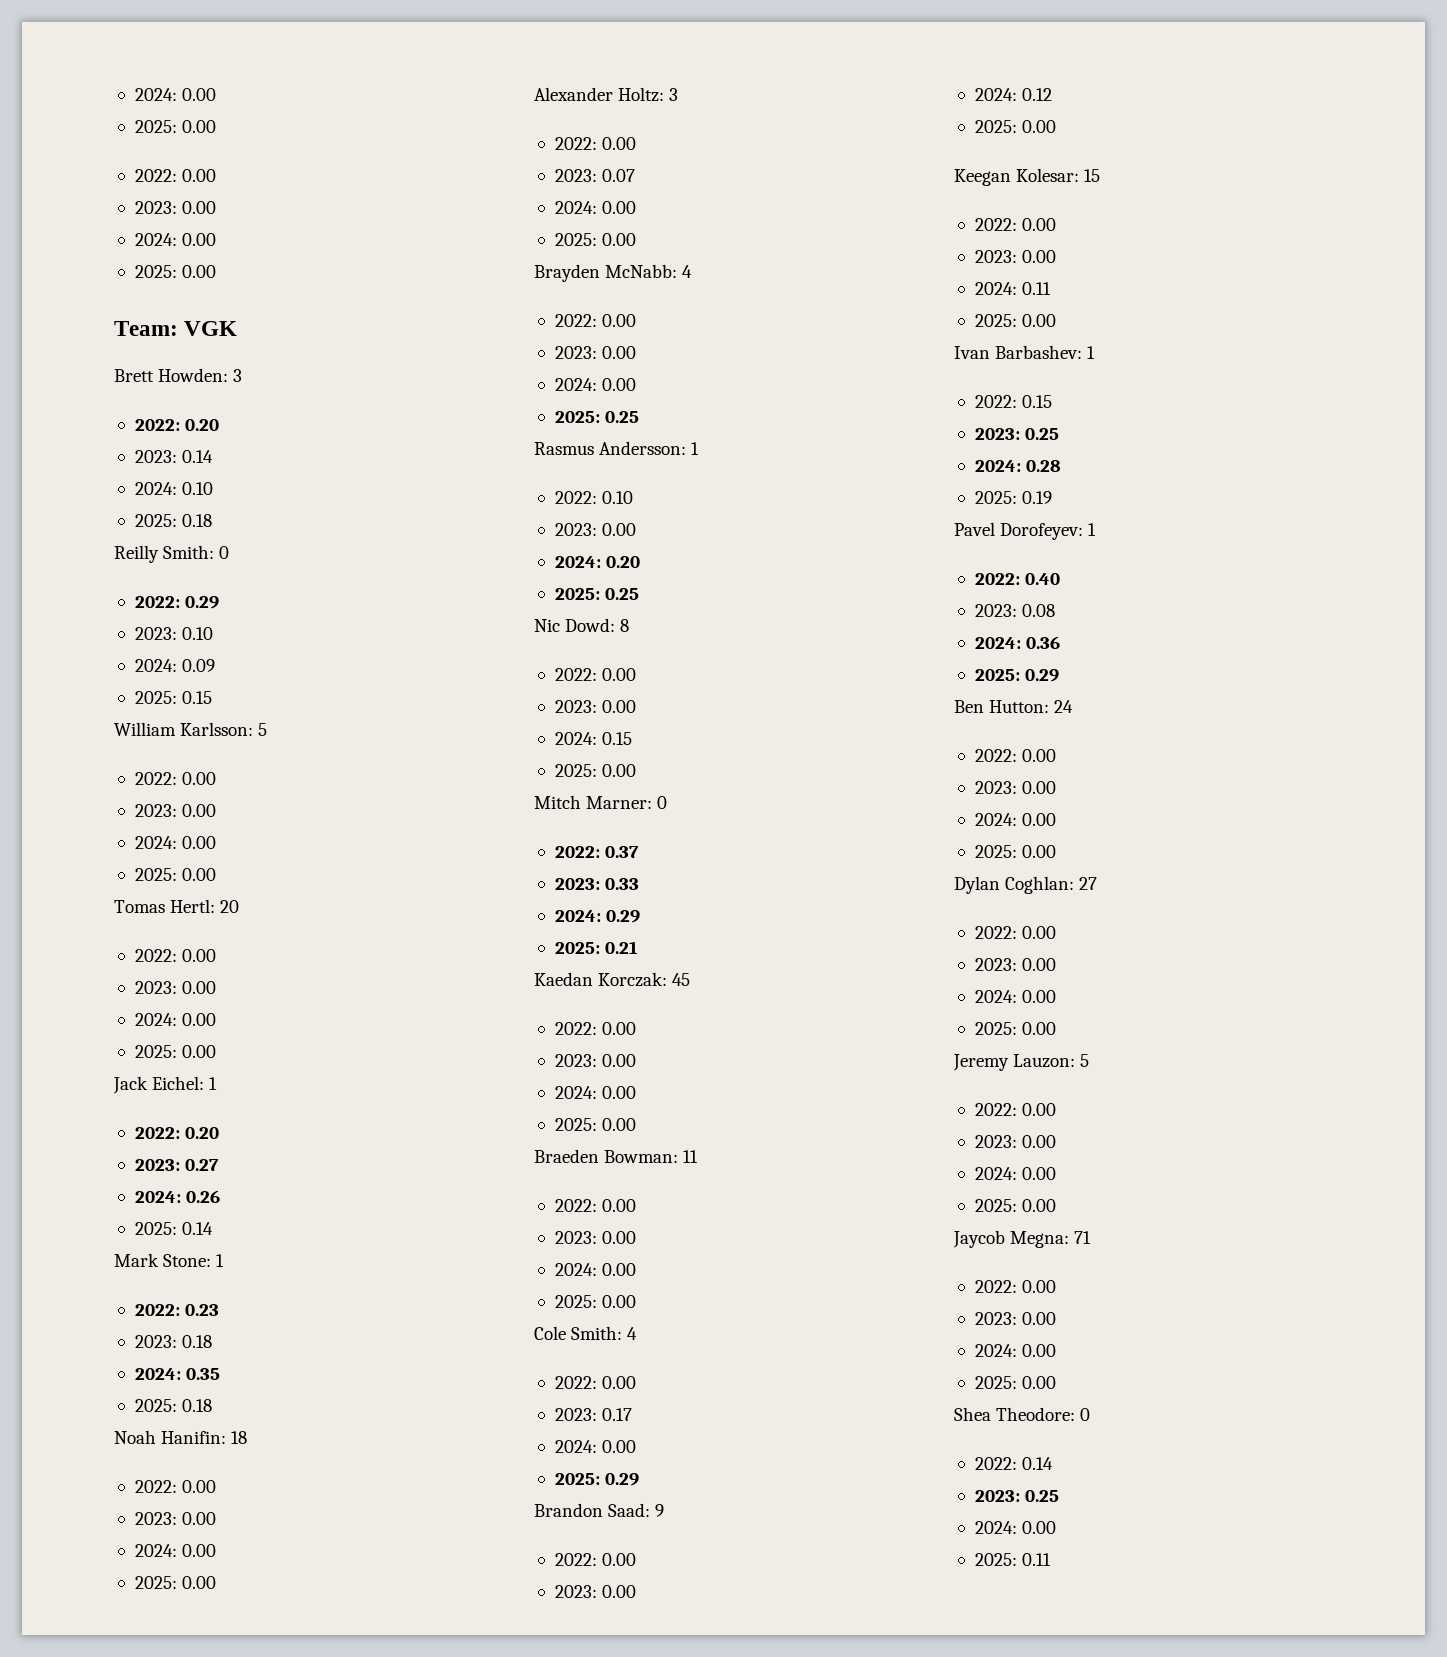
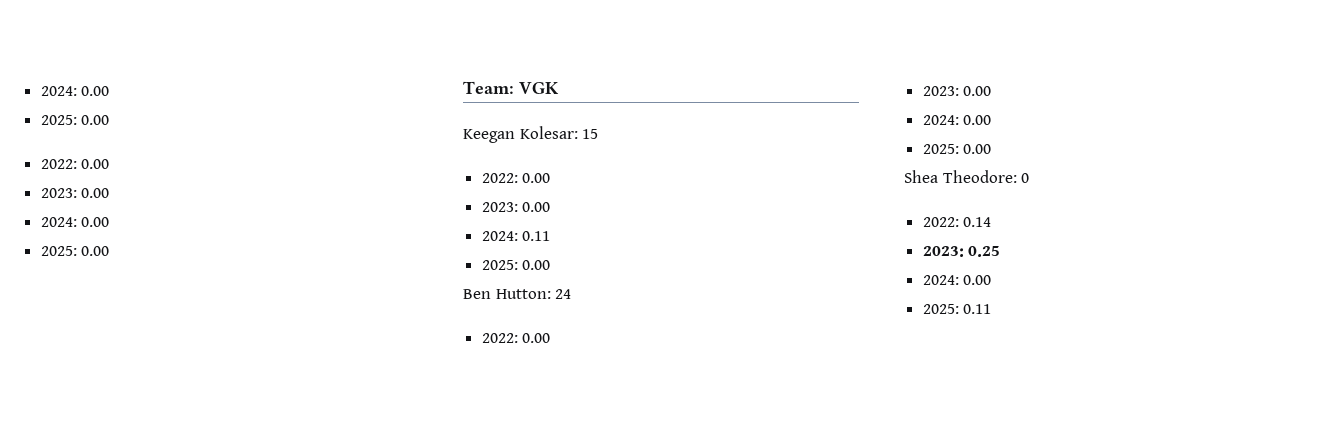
- Brett Howden: 3
- 2022: 0.20
- 2023: 0.14
- 2024: 0.10
- 2025: 0.18
- Reilly Smith: 0
- 2022: 0.29
- 2023: 0.10
- 2024: 0.09
- 2025: 0.15
- William Karlsson: 5
- 2022: 0.00
- 2023: 0.00
- 2024: 0.00
- 2025: 0.00
- Tomas Hertl: 20
- 2022: 0.00
- 2023: 0.00
- 2024: 0.00
- 2025: 0.00
- Jack Eichel: 1
- 2022: 0.20
- 2023: 0.27
- 2024: 0.26
- 2025: 0.14
- Mark Stone: 1
- 2022: 0.23
- 2023: 0.18
- 2024: 0.35
- 2025: 0.18
- Noah Hanifin: 18
- 2022: 0.00
- 2023: 0.00
- 2024: 0.00
- 2025: 0.00
- Alexander Holtz: 3
- 2022: 0.00
- 2023: 0.07
- 2024: 0.00
- 2025: 0.00
- Brayden McNabb: 4
- 2022: 0.00
- 2023: 0.00
- 2024: 0.00
- 2025: 0.25
- Rasmus Andersson: 1
- 2022: 0.10
- 2023: 0.00
- 2024: 0.20
- 2025: 0.25
- Nic Dowd: 8
- 2022: 0.00
- 2023: 0.00
- 2024: 0.15
- 2025: 0.00
- Mitch Marner: 0
- 2022: 0.37
- 2023: 0.33
- 2024: 0.29
- 2025: 0.21
- Kaedan Korczak: 45
- 2022: 0.00
- 2023: 0.00
- 2024: 0.00
- 2025: 0.00
- Braeden Bowman: 11
- 2022: 0.00
- 2023: 0.00
- 2024: 0.00
- 2025: 0.00
- Cole Smith: 4
- 2022: 0.00
- 2023: 0.17
- 2024: 0.00
- 2025: 0.29
- Brandon Saad: 9
- 2022: 0.00
- 2023: 0.00
- 2024: 0.12
- 2025: 0.00
- Ivan Barbashev: 1
- 2022: 0.15
- 2023: 0.25
- 2024: 0.28
- 2025: 0.19
- Pavel Dorofeyev: 1
- 2022: 0.40
- 2023: 0.08
- 2024: 0.36
- 2025: 0.29
- Dylan Coghlan: 27
- 2022: 0.00
- 2023: 0.00
- 2024: 0.00
- 2025: 0.00
- Jeremy Lauzon: 5
- 2022: 0.00
- 2023: 0.00
- 2024: 0.00
- 2025: 0.00
- Jaycob Megna: 71
- 2022: 0.00
- 2023: 0.00
- 2024: 0.00
- 2025: 0.00

